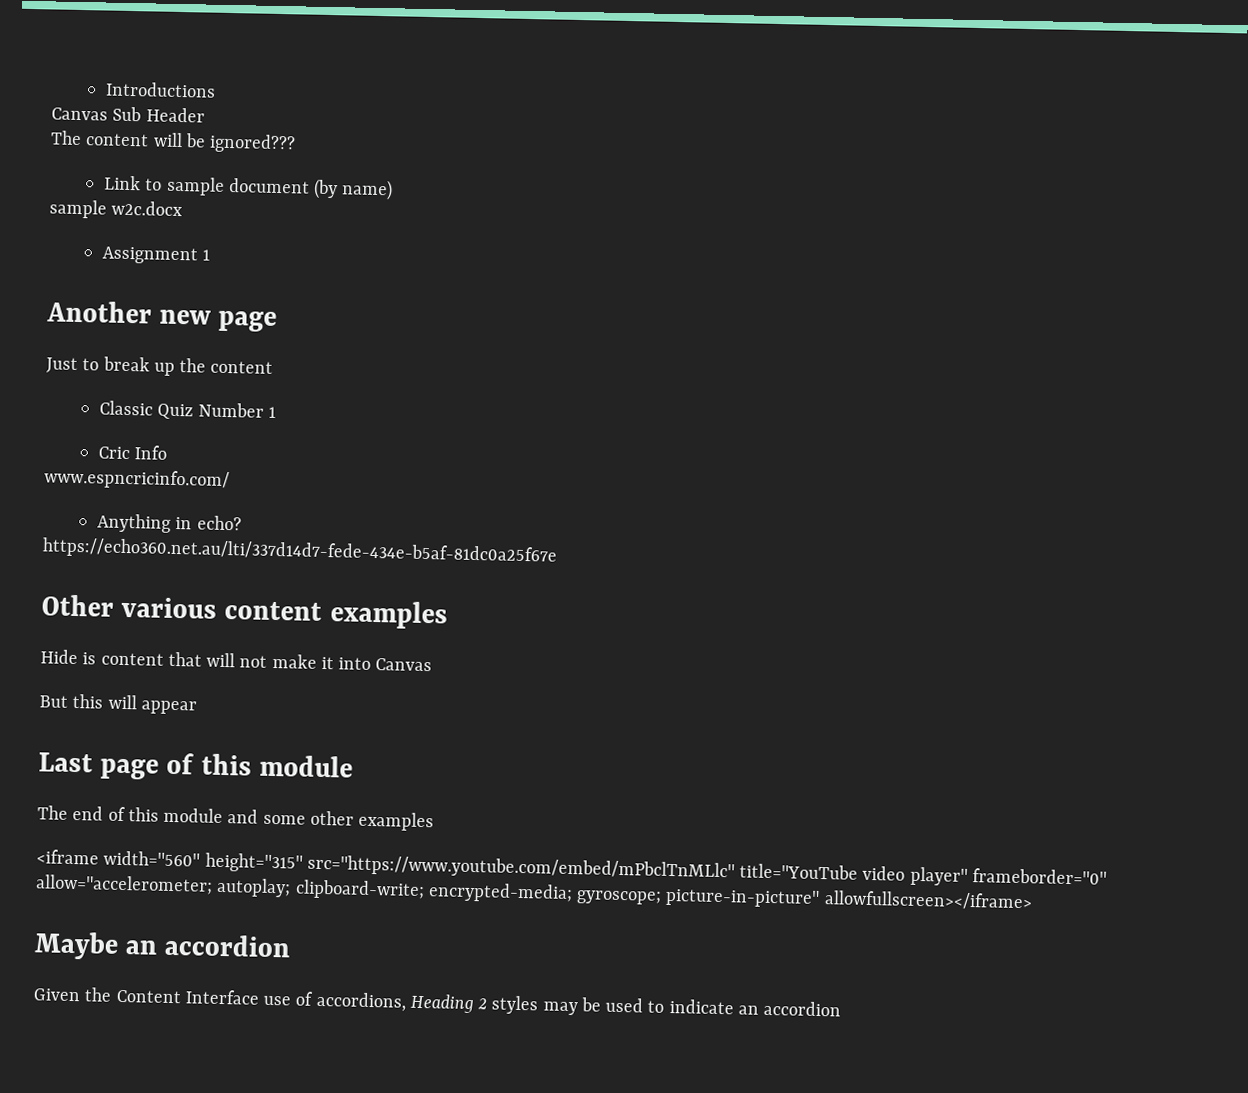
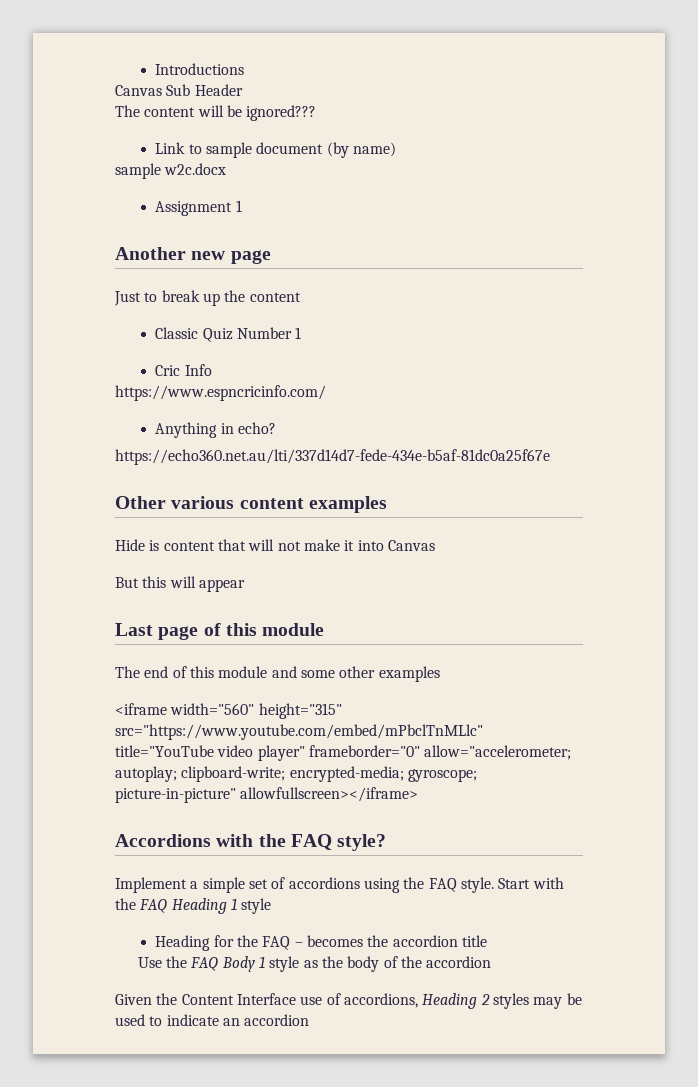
- www.espncricinfo.com/
+ https://www.espncricinfo.com/
- Maybe an accordion
+ Accordions with the FAQ style?
+ Implement a simple set of accordions using the FAQ style. Start with the FAQ Heading 1 style
+ Heading for the FAQ – becomes the accordion title
+ Use the FAQ Body 1 style as the body of the accordion

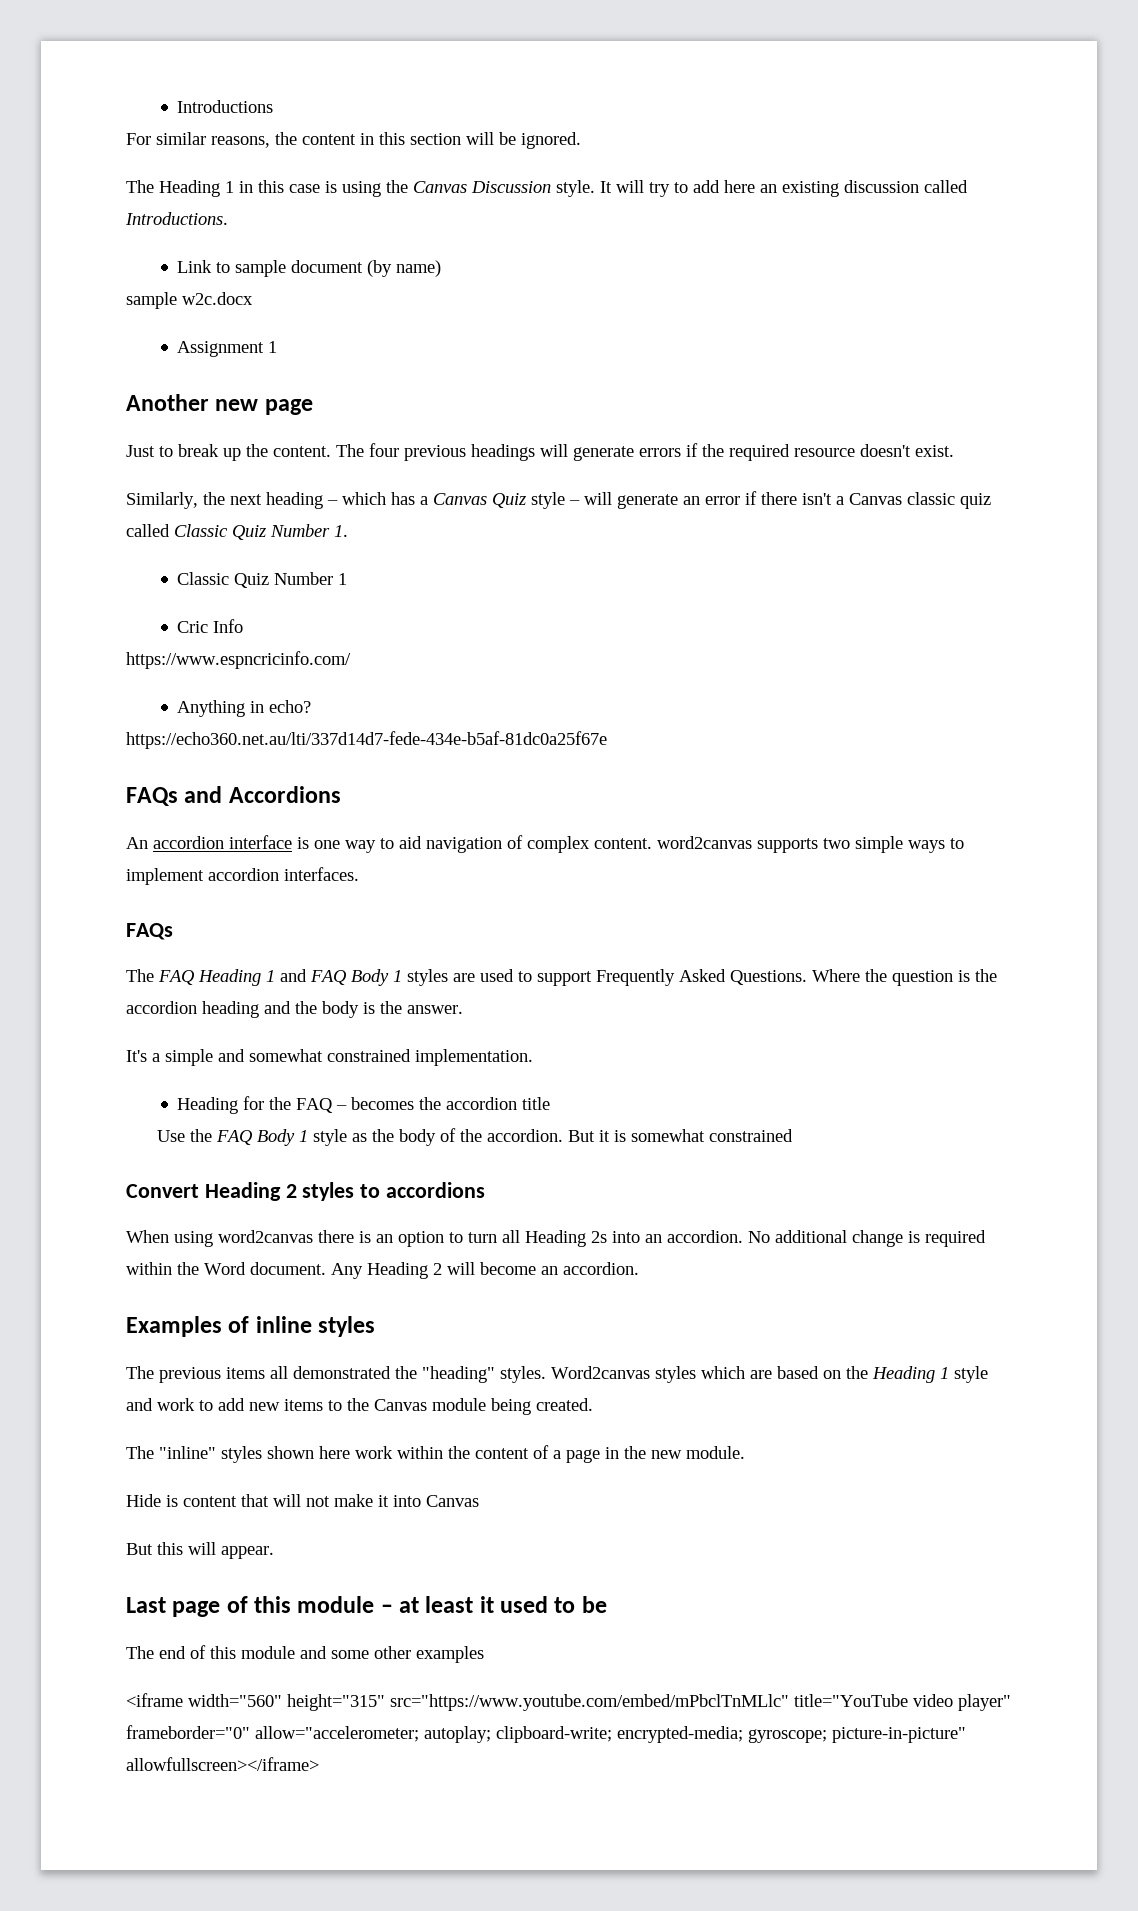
- Canvas Sub Header
- The content will be ignored???
+ For similar reasons, the content in this section will be ignored.
+ The Heading 1 in this case is using the Canvas Discussion style. It will try to add here an existing discussion called Introductions.
- Just to break up the content
+ Just to break up the content. The four previous headings will generate errors if the required resource doesn't exist.
+ Similarly, the next heading – which has a Canvas Quiz style – will generate an error if there isn't a Canvas classic quiz called Classic Quiz Number 1.
- Other various content examples
+ FAQs and Accordions
+ An accordion interface is one way to aid navigation of complex content. word2canvas supports two simple ways to implement accordion interfaces.
+ FAQs
+ The FAQ Heading 1 and FAQ Body 1 styles are used to support Frequently Asked Questions. Where the question is the accordion heading and the body is the answer.
+ It's a simple and somewhat constrained implementation.
+ Heading for the FAQ – becomes the accordion title
+ Use the FAQ Body 1 style as the body of the accordion. But it is somewhat constrained
+ Convert Heading 2 styles to accordions
+ When using word2canvas there is an option to turn all Heading 2s into an accordion. No additional change is required within the Word document. Any Heading 2 will become an accordion.
+ Examples of inline styles
+ The previous items all demonstrated the "heading" styles. Word2canvas styles which are based on the Heading 1 style and work to add new items to the Canvas module being created.
+ The "inline" styles shown here work within the content of a page in the new module.
- But this will appear
+ But this will appear.
- Last page of this module
+ Last page of this module – at least it used to be
- Accordions with the FAQ style?
- Implement a simple set of accordions using the FAQ style. Start with the FAQ Heading 1 style
- Heading for the FAQ – becomes the accordion title
- Use the FAQ Body 1 style as the body of the accordion
- Given the Content Interface use of accordions, Heading 2 styles may be used to indicate an accordion

